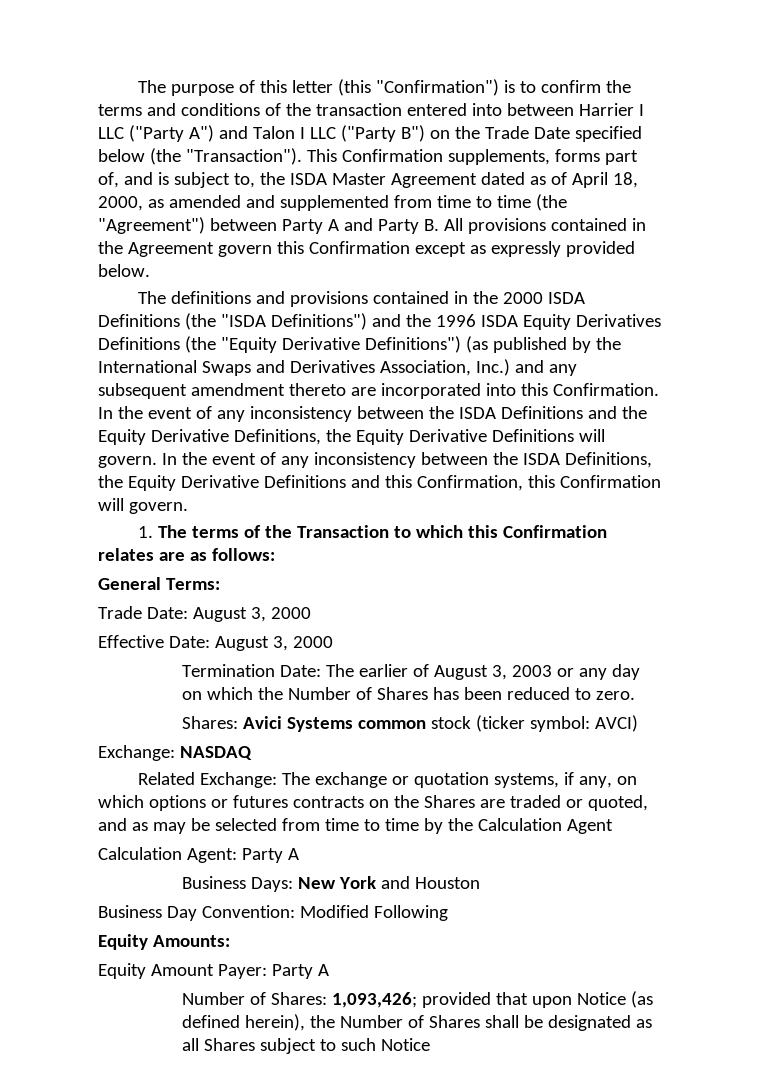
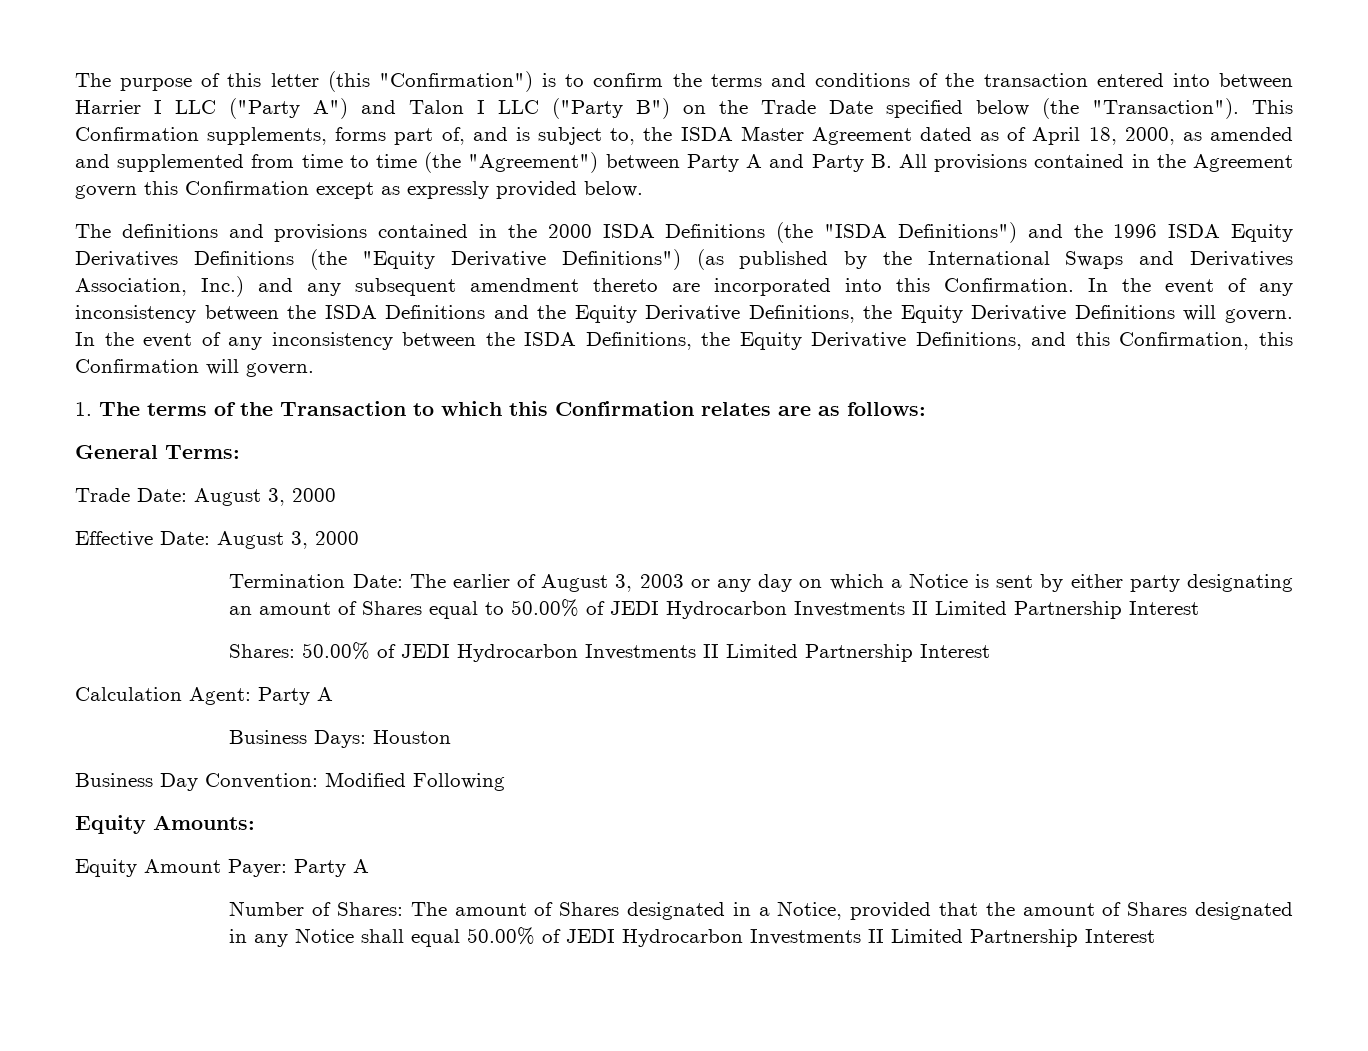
- In the event of any inconsistency between the ISDA Definitions, the Equity Derivative Definitions and this Confirmation, this Confirmation will govern.
+ In the event of any inconsistency between the ISDA Definitions, the Equity Derivative Definitions, and this Confirmation, this Confirmation will govern.
- Termination Date: The earlier of August 3, 2003 or any day on which the Number of Shares has been reduced to zero.
- Shares: Avici Systems common stock (ticker symbol: AVCI)
- Exchange: NASDAQ
- Related Exchange: The exchange or quotation systems, if any, on which options or futures contracts on the Shares are traded or quoted, and as may be selected from time to time by the Calculation Agent
+ Termination Date: The earlier of August 3, 2003 or any day on which a Notice is sent by either party designating an amount of Shares equal to 50.00% of JEDI Hydrocarbon Investments II Limited Partnership Interest
+ Shares: 50.00% of JEDI Hydrocarbon Investments II Limited Partnership Interest
- Business Days: New York and Houston
+ Business Days: Houston
- Number of Shares: 1,093,426; provided that upon Notice (as defined herein), the Number of Shares shall be designated as all Shares subject to such Notice
+ Number of Shares: The amount of Shares designated in a Notice, provided that the amount of Shares designated in any Notice shall equal 50.00% of JEDI Hydrocarbon Investments II Limited Partnership Interest

